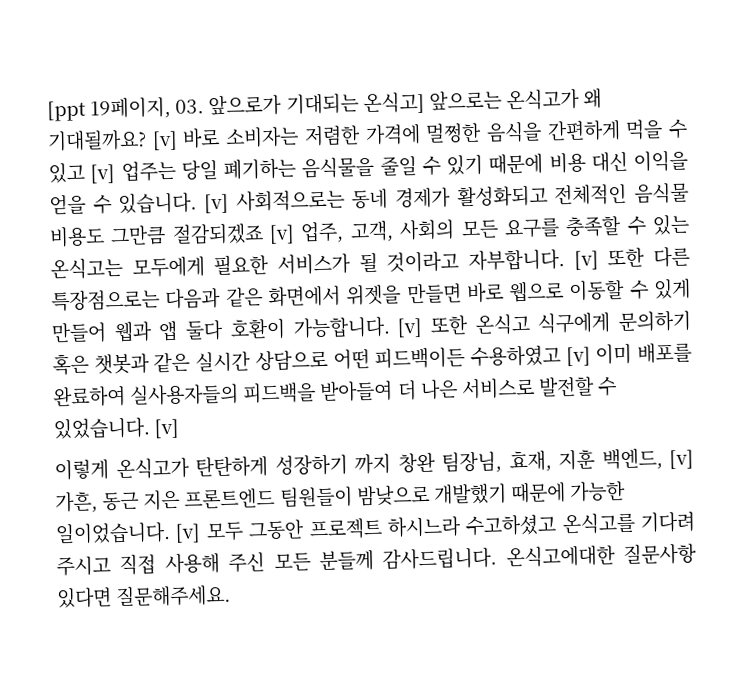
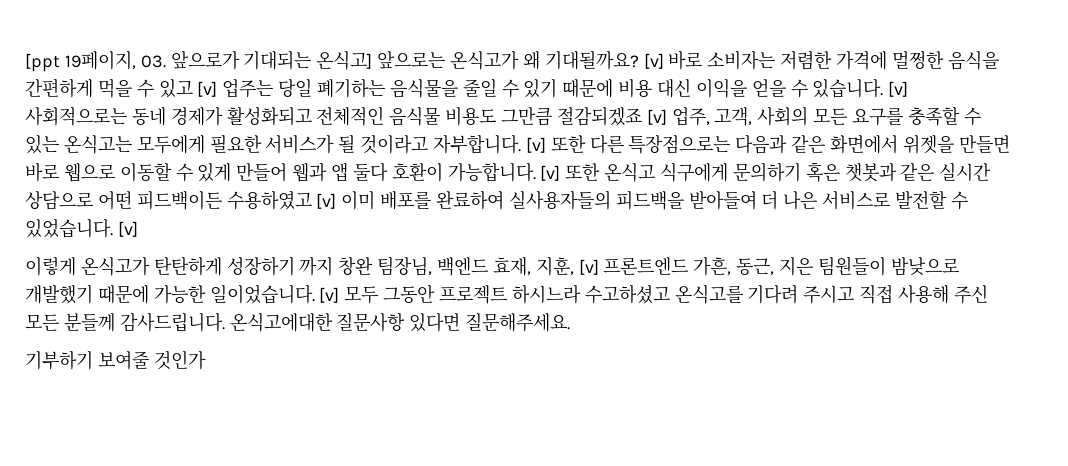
- 이렇게 온식고가 탄탄하게 성장하기 까지 창완 팀장님, 효재, 지훈 백엔드, [v] 가흔, 동근 지은 프론트엔드 팀원들이 밤낮으로 개발했기 때문에 가능한 일이었습니다.
+ 이렇게 온식고가 탄탄하게 성장하기 까지 창완 팀장님, 백엔드 효재, 지훈, [v] 프론트엔드 가흔, 동근, 지은 팀원들이 밤낮으로 개발했기 때문에 가능한 일이었습니다.
+ 기부하기 보여줄 것인가

